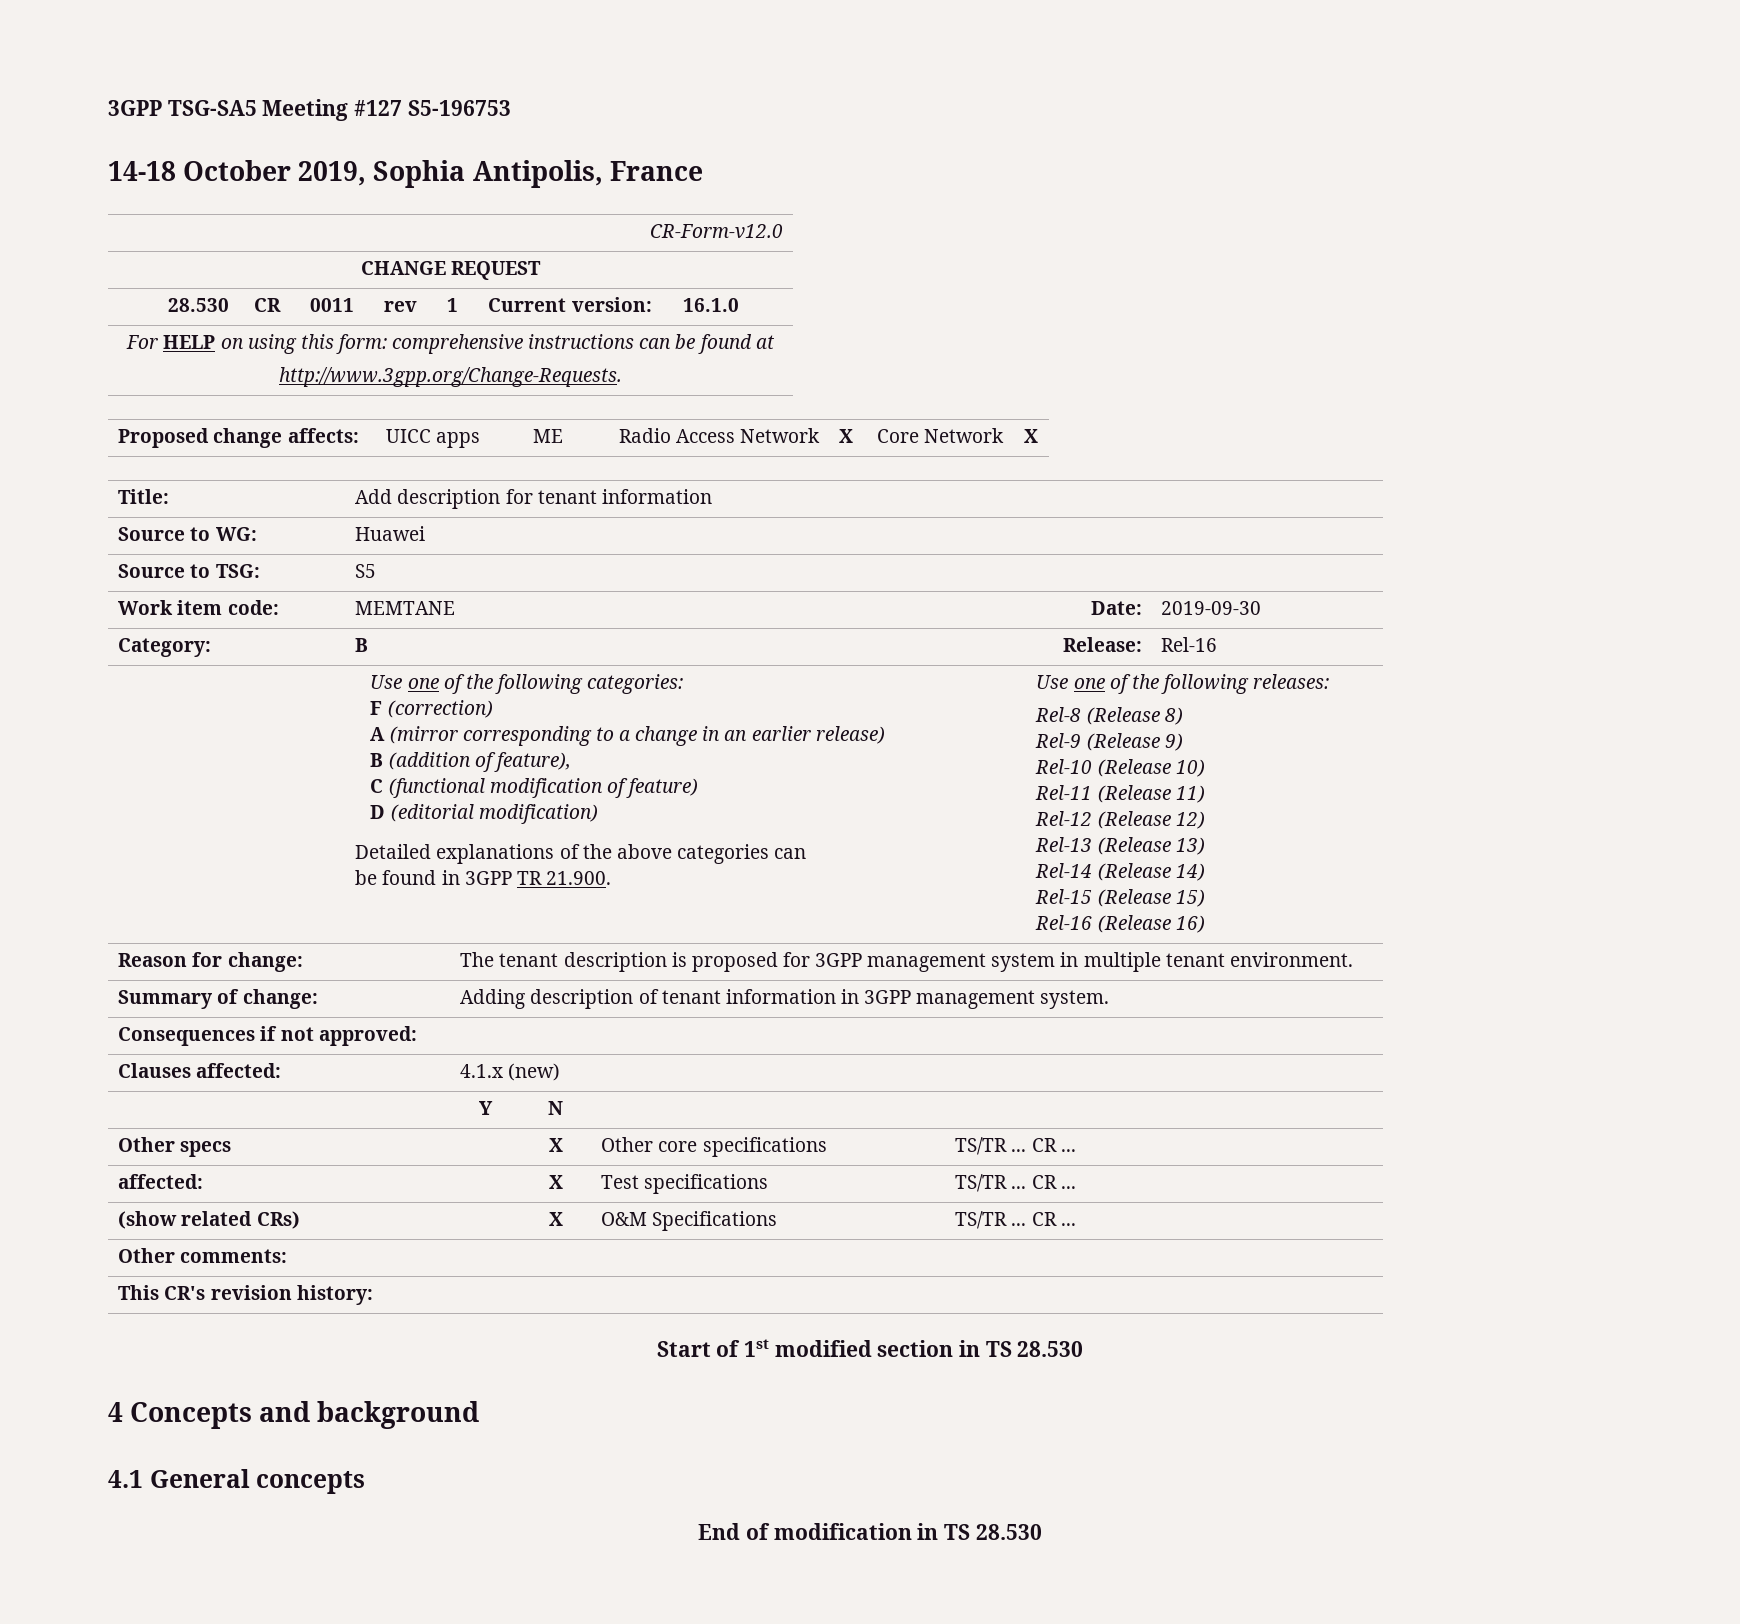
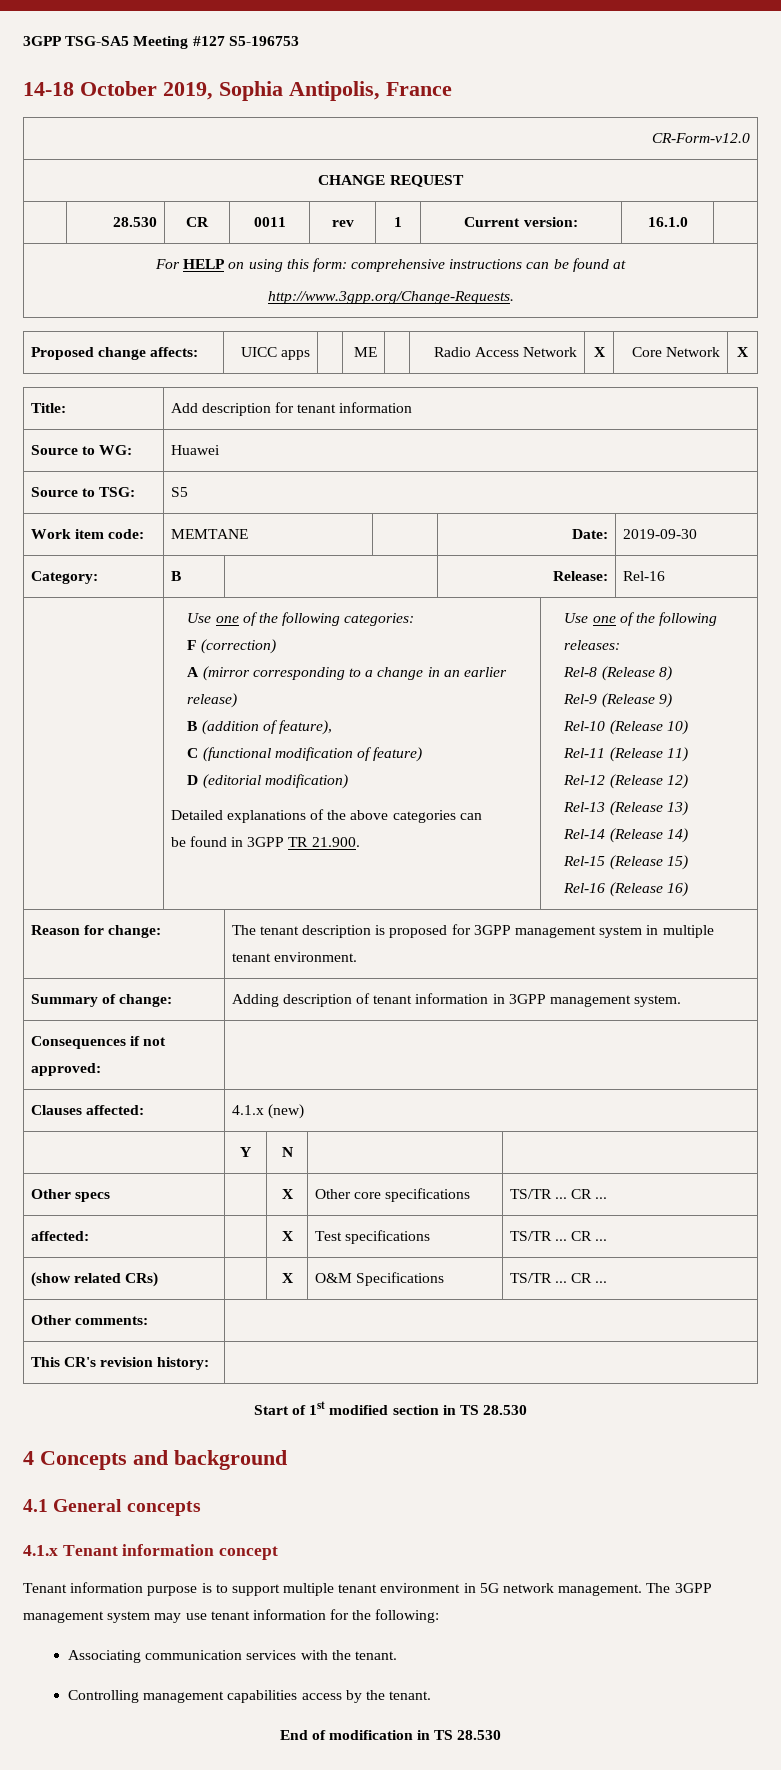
+ 4.1.x Tenant information concept
+ Tenant information purpose is to support multiple tenant environment in 5G network management. The 3GPP management system may use tenant information for the following:
+ Associating communication services with the tenant.
+ Controlling management capabilities access by the tenant.

